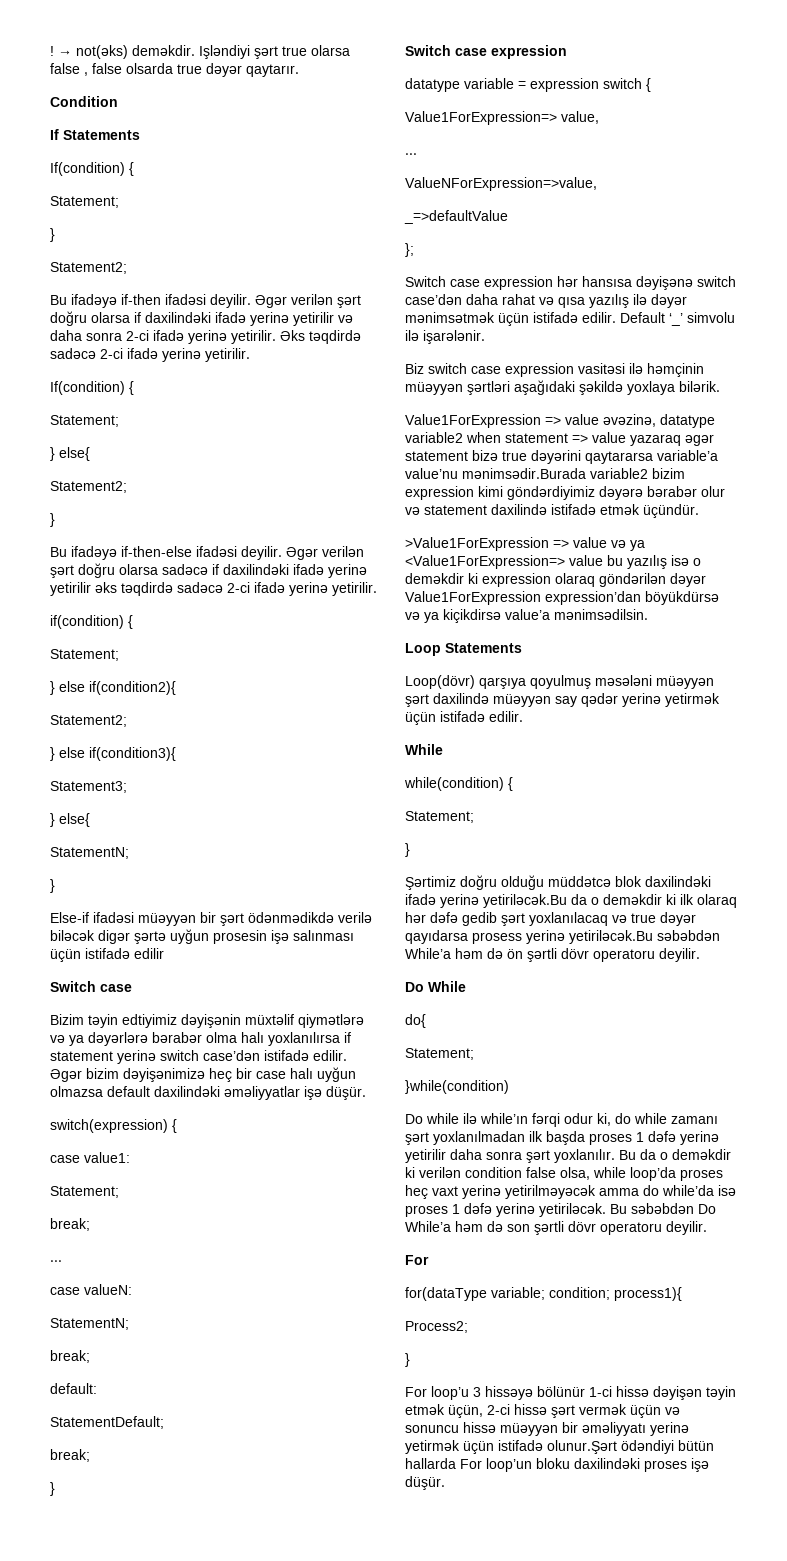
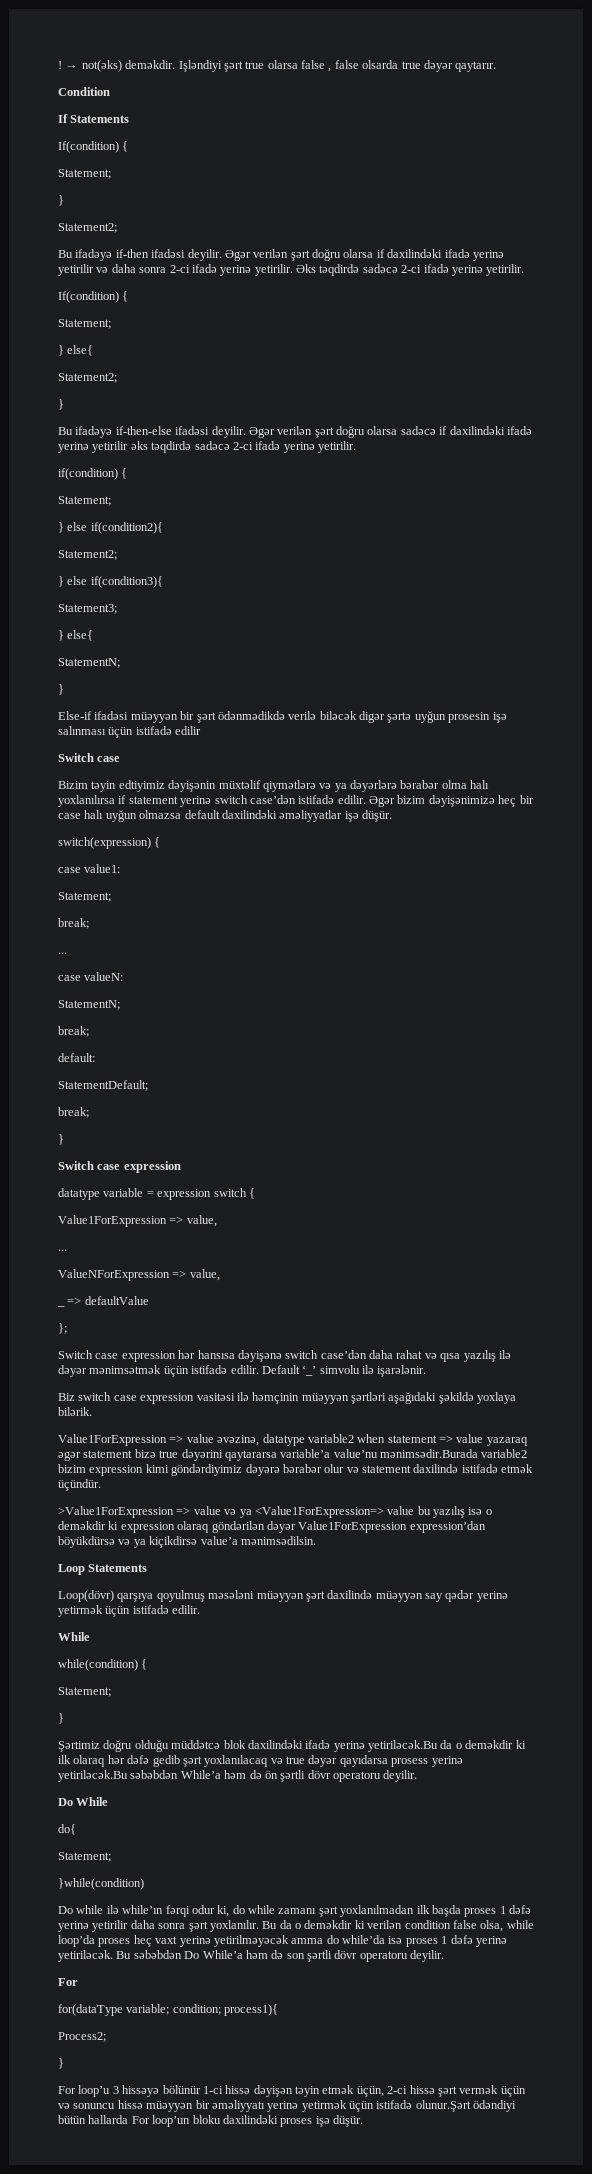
- Value1ForExpression=> value,
+ Value1ForExpression => value,
- ValueNForExpression=>value,
- _=>defaultValue
+ ValueNForExpression => value,
+ _ => defaultValue

